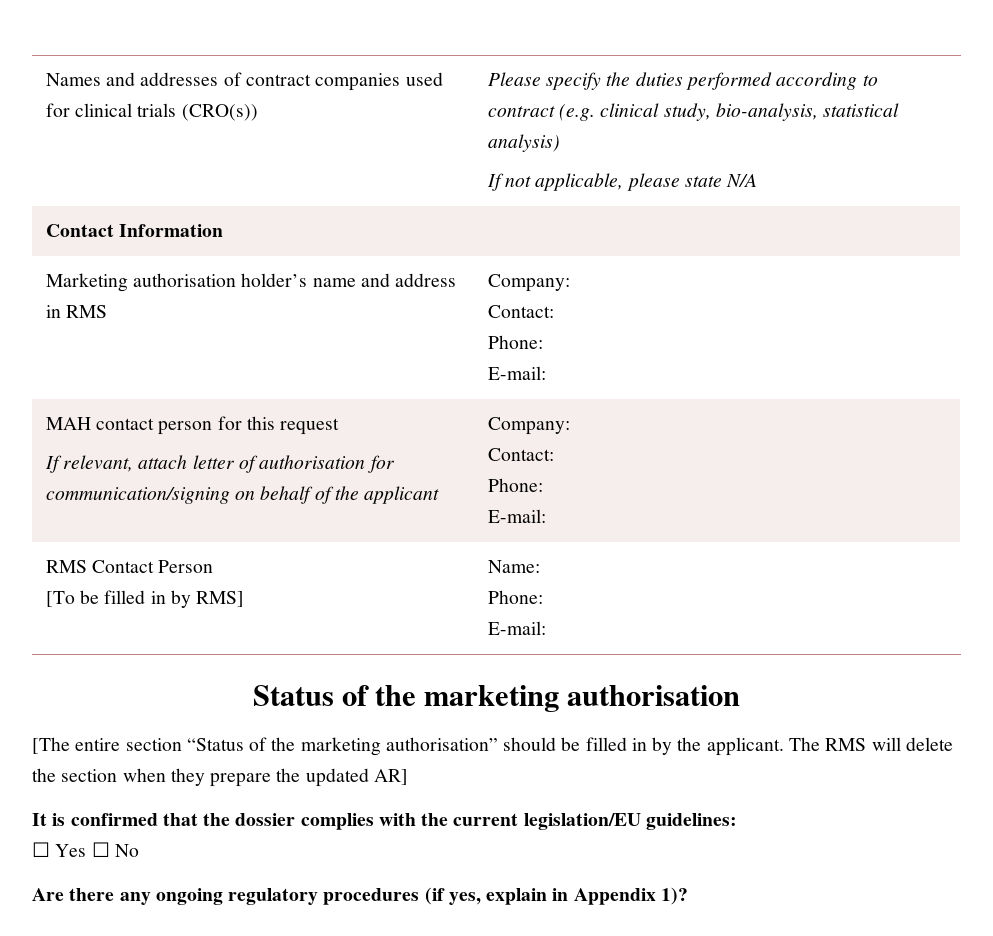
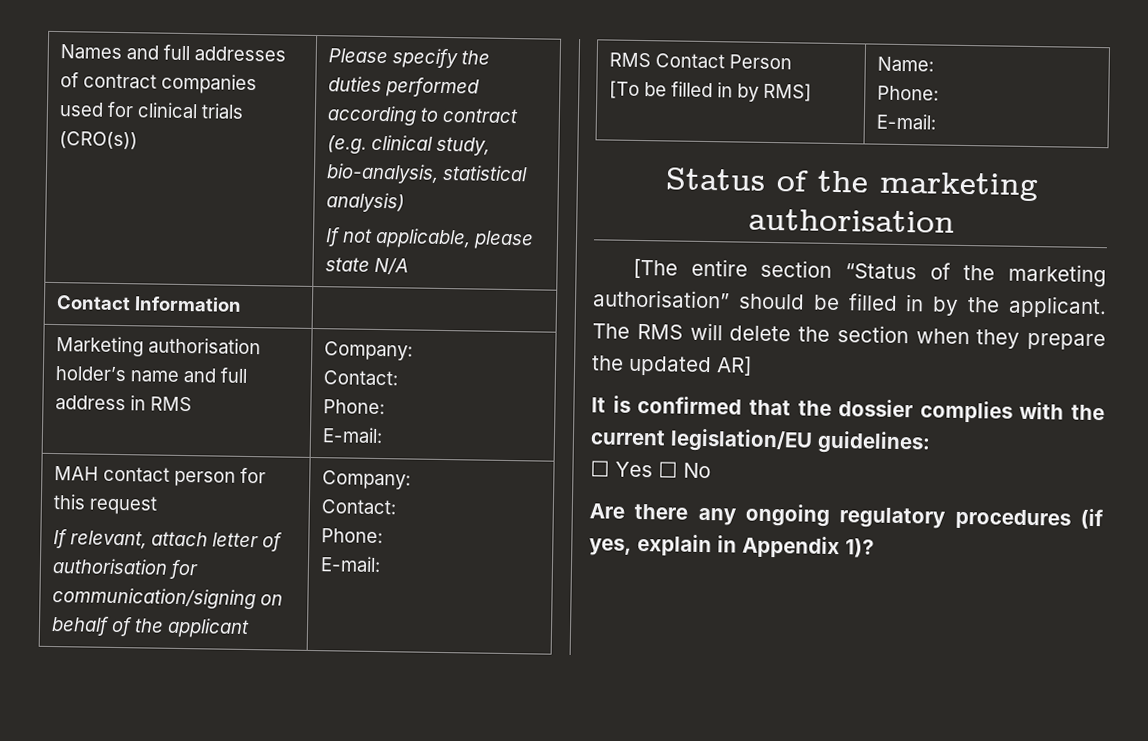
- Names and addresses of contract companies used for clinical trials (CRO(s)) | Please specify the duties performed according to contract (e.g. clinical study, bio-analysis, statistical analysis)
+ Names and full addresses of contract companies used for clinical trials (CRO(s)) | Please specify the duties performed according to contract (e.g. clinical study, bio-analysis, statistical analysis)
- Marketing authorisation holder’s name and address in RMS | Company:
+ Marketing authorisation holder’s name and full address in RMS | Company:

